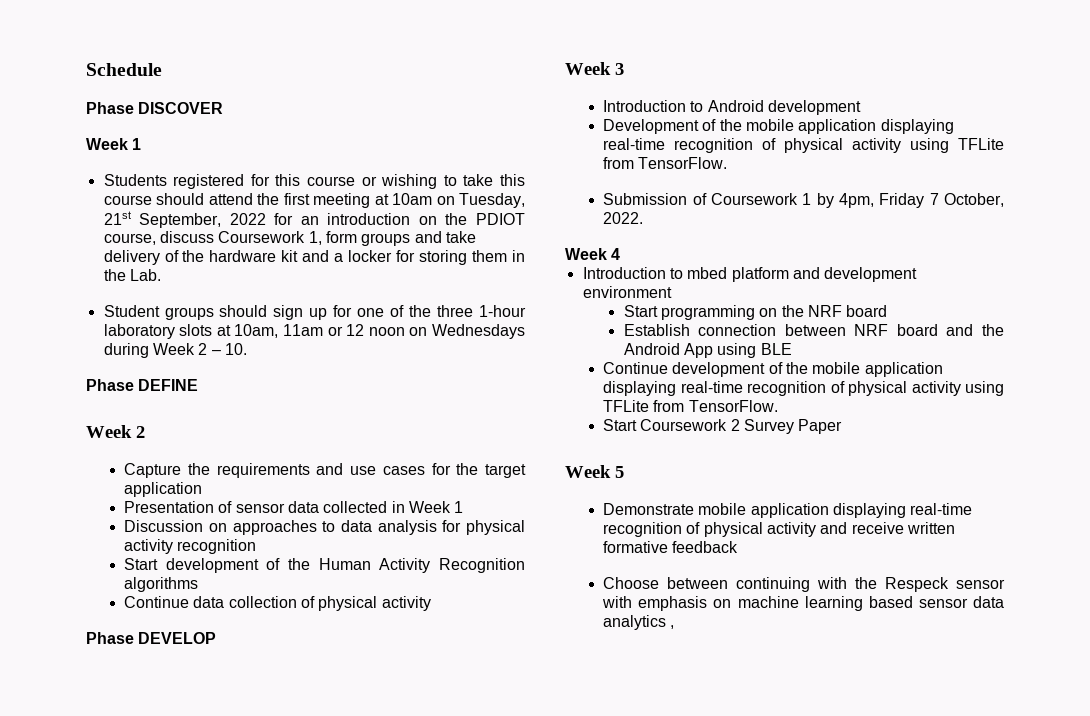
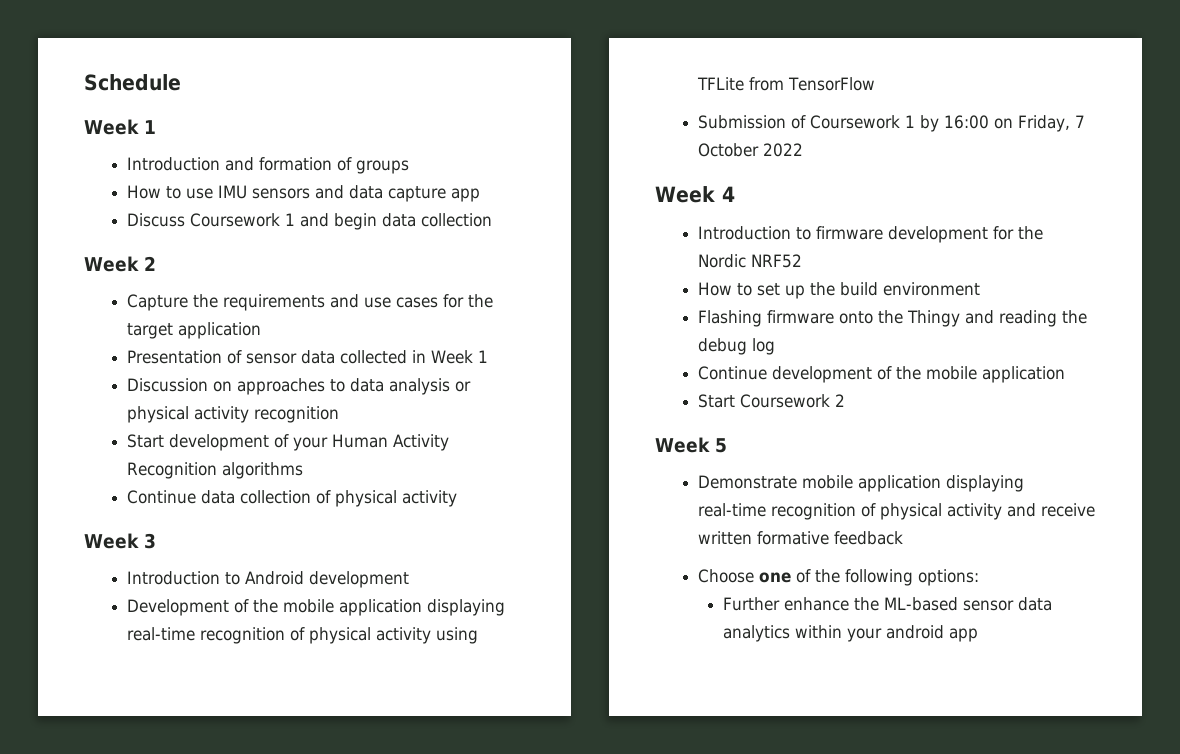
  Schedule
- Phase DISCOVER
  Week 1
- Students registered for this course or wishing to take this course should attend the first meeting at 10am on Tuesday, 21st September, 2022 for an introduction on the PDIOT course, discuss Coursework 1, form groups and take delivery of the hardware kit and a locker for storing them in the Lab.
- Student groups should sign up for one of the three 1-hour laboratory slots at 10am, 11am or 12 noon on Wednesdays during Week 2 – 10.
- Phase DEFINE
+ Introduction and formation of groups
+ How to use IMU sensors and data capture app
+ Discuss Coursework 1 and begin data collection
- Discussion on approaches to data analysis for physical activity recognition
+ Discussion on approaches to data analysis or physical activity recognition
- Start development of the Human Activity Recognition algorithms
+ Start development of your Human Activity Recognition algorithms
- Phase DEVELOP
- Development of the mobile application displaying real-time recognition of physical activity using TFLite from TensorFlow.
+ Development of the mobile application displaying real-time recognition of physical activity using TFLite from TensorFlow
- Submission of Coursework 1 by 4pm, Friday 7 October, 2022.
+ Submission of Coursework 1 by 16:00 on Friday, 7 October 2022
  Week 4
- Introduction to mbed platform and development environment
- Start programming on the NRF board
- Establish connection between NRF board and the Android App using BLE
+ Introduction to firmware development for the Nordic NRF52
+ How to set up the build environment
+ Flashing firmware onto the Thingy and reading the debug log
- Continue development of the mobile application displaying real-time recognition of physical activity using TFLite from TensorFlow.
+ Continue development of the mobile application
- Start Coursework 2 Survey Paper
+ Start Coursework 2
- Choose between continuing with the Respeck sensor with emphasis on machine learning based sensor data analytics ,
+ Choose one of the following options:
+ Further enhance the ML-based sensor data analytics within your android app

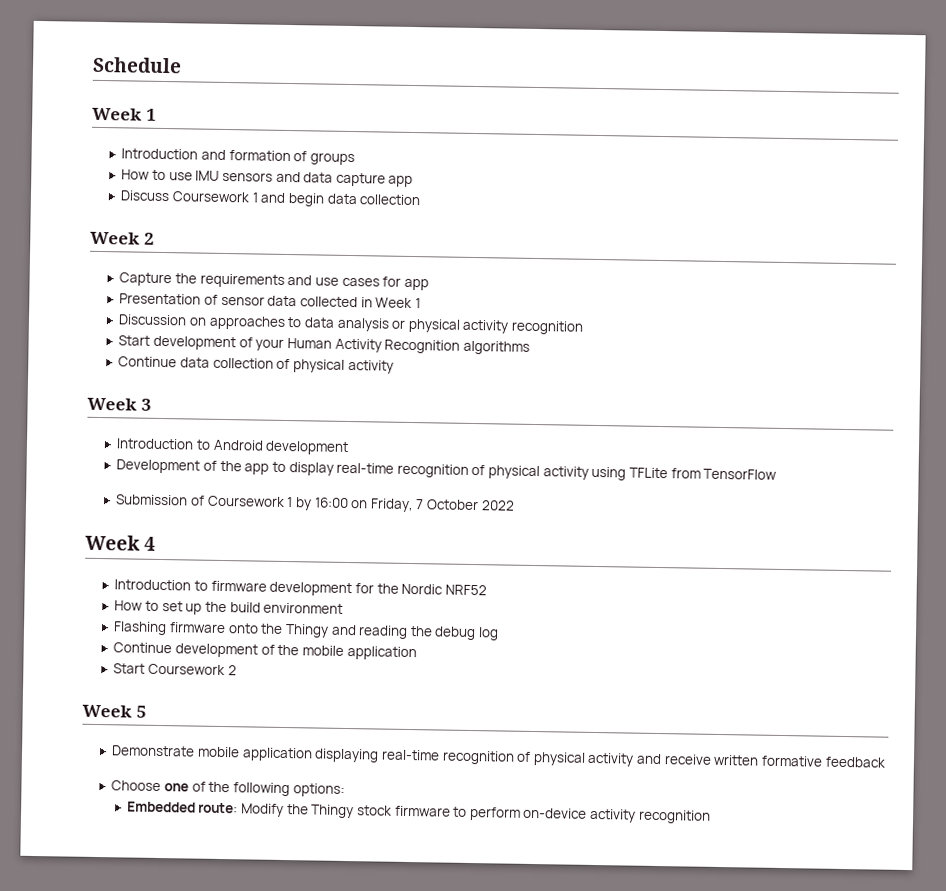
- Capture the requirements and use cases for the target application
+ Capture the requirements and use cases for app
- Development of the mobile application displaying real-time recognition of physical activity using TFLite from TensorFlow
+ Development of the app to display real-time recognition of physical activity using TFLite from TensorFlow
- Further enhance the ML-based sensor data analytics within your android app
+ Embedded route: Modify the Thingy stock firmware to perform on-device activity recognition

